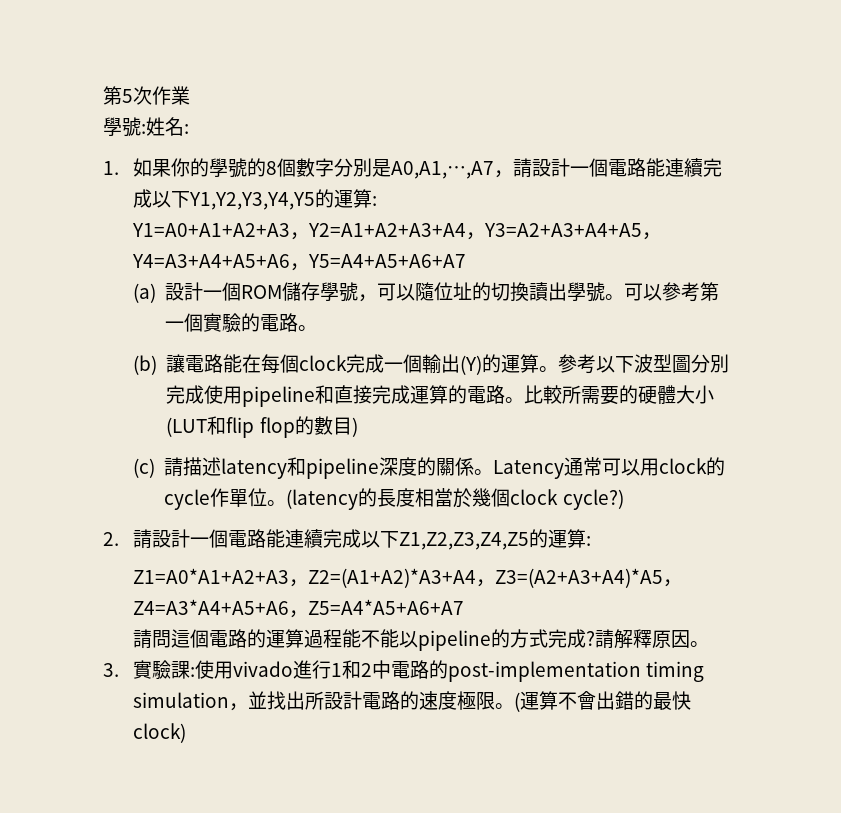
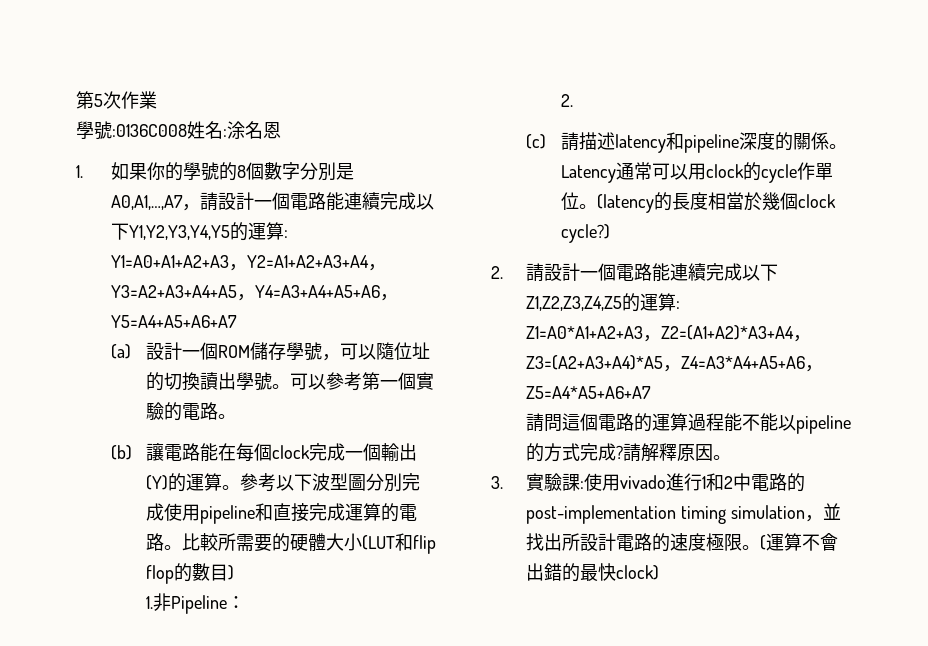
- 學號:姓名:
+ 學號:0136C008姓名:涂名恩
+ 1.非Pipeline：
+ 2.

